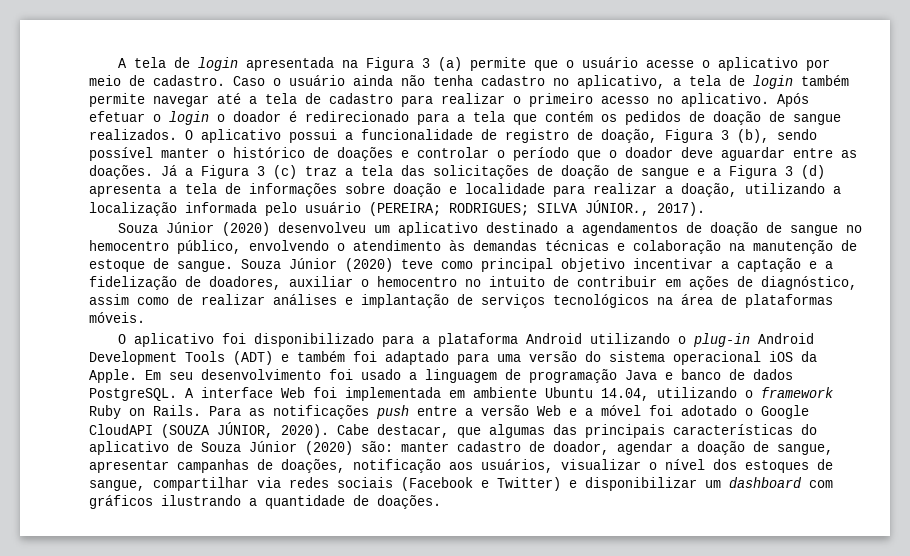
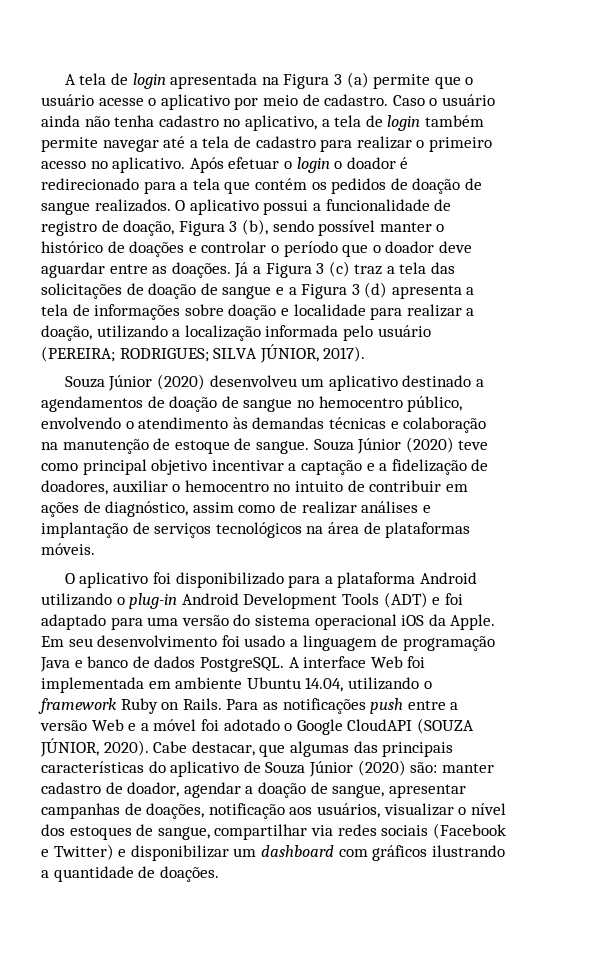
- Já a Figura 3 (c) traz a tela das solicitações de doação de sangue e a Figura 3 (d) apresenta a tela de informações sobre doação e localidade para realizar a doação, utilizando a localização informada pelo usuário (PEREIRA; RODRIGUES; SILVA JÚNIOR., 2017).
+ Já a Figura 3 (c) traz a tela das solicitações de doação de sangue e a Figura 3 (d) apresenta a tela de informações sobre doação e localidade para realizar a doação, utilizando a localização informada pelo usuário (PEREIRA; RODRIGUES; SILVA JÚNIOR, 2017).
- O aplicativo foi disponibilizado para a plataforma Android utilizando o plug-in Android Development Tools (ADT) e também foi adaptado para uma versão do sistema operacional iOS da Apple.
+ O aplicativo foi disponibilizado para a plataforma Android utilizando o plug-in Android Development Tools (ADT) e foi adaptado para uma versão do sistema operacional iOS da Apple.

